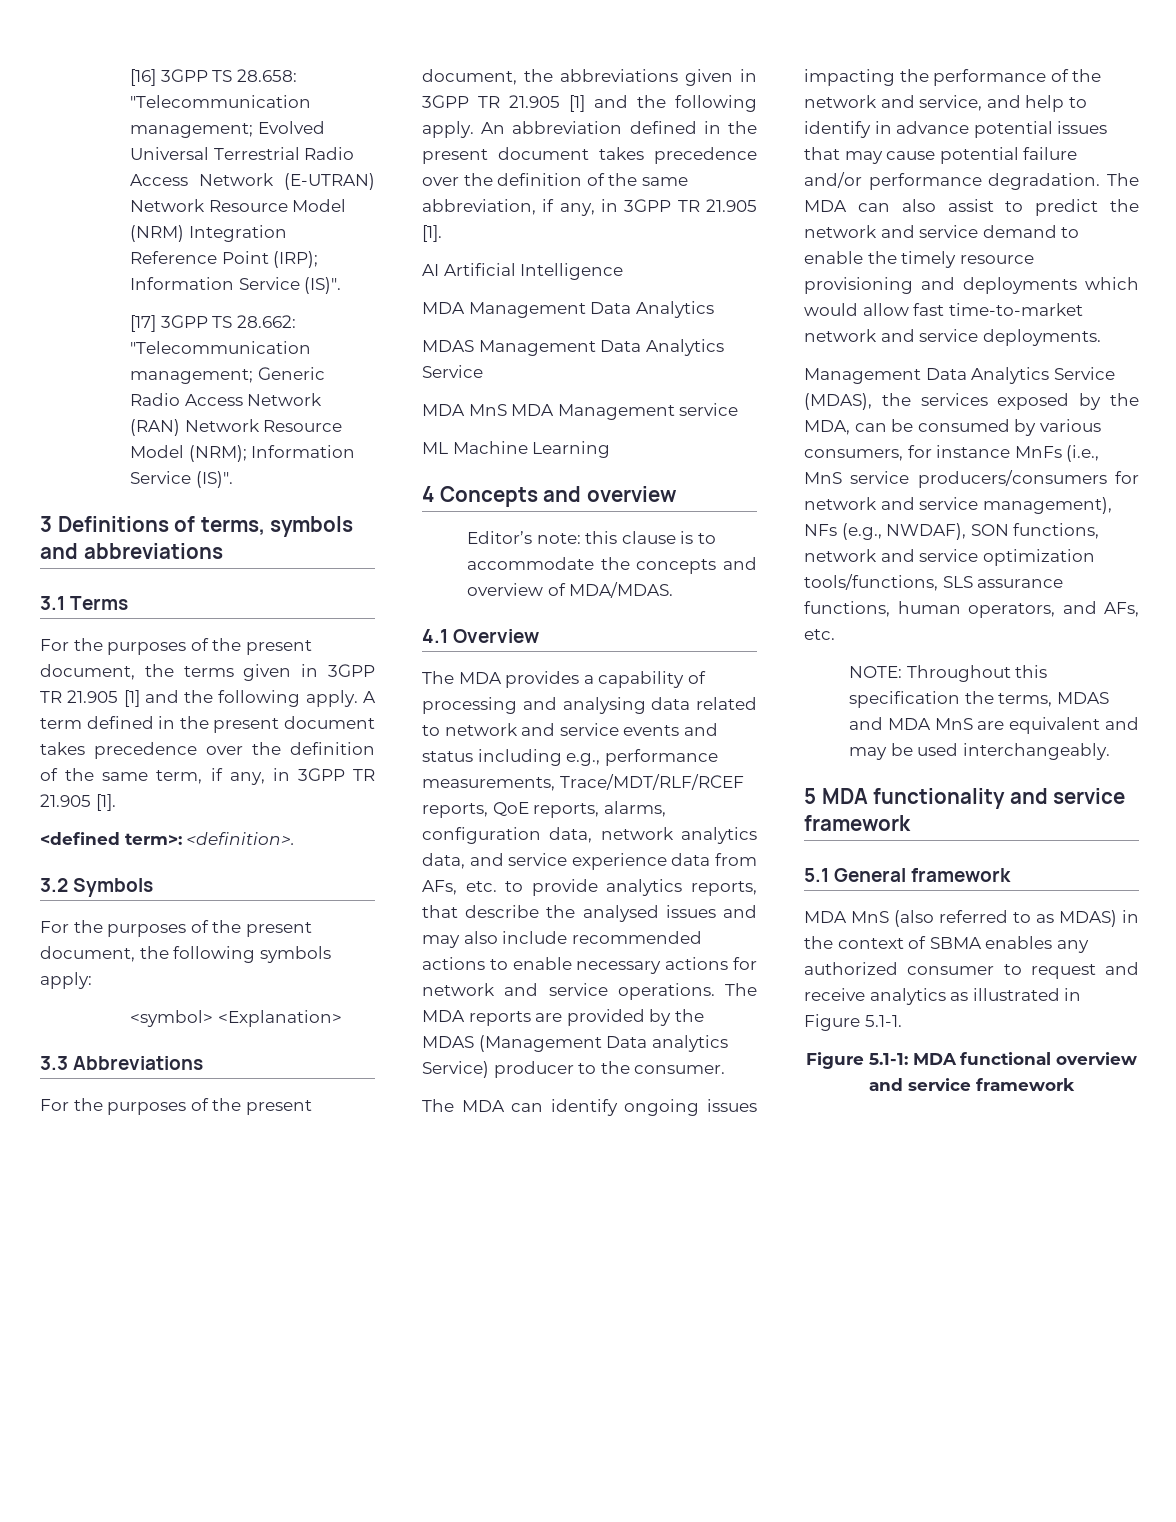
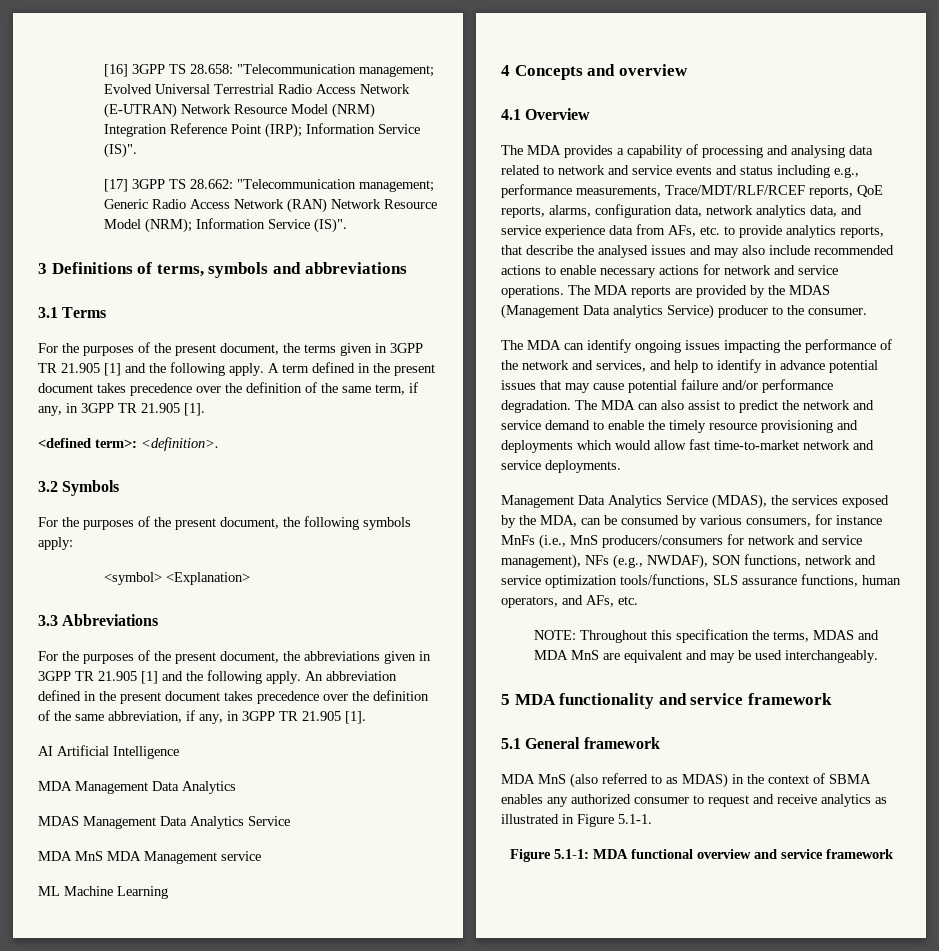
- Editor’s note: this clause is to accommodate the concepts and overview of MDA/MDAS.
- The MDA can identify ongoing issues impacting the performance of the network and service, and help to identify in advance potential issues that may cause potential failure and/or performance degradation.
+ The MDA can identify ongoing issues impacting the performance of the network and services, and help to identify in advance potential issues that may cause potential failure and/or performance degradation.
- Management Data Analytics Service (MDAS), the services exposed by the MDA, can be consumed by various consumers, for instance MnFs (i.e., MnS service producers/consumers for network and service management), NFs (e.g., NWDAF), SON functions, network and service optimization tools/functions, SLS assurance functions, human operators, and AFs, etc.
+ Management Data Analytics Service (MDAS), the services exposed by the MDA, can be consumed by various consumers, for instance MnFs (i.e., MnS producers/consumers for network and service management), NFs (e.g., NWDAF), SON functions, network and service optimization tools/functions, SLS assurance functions, human operators, and AFs, etc.

